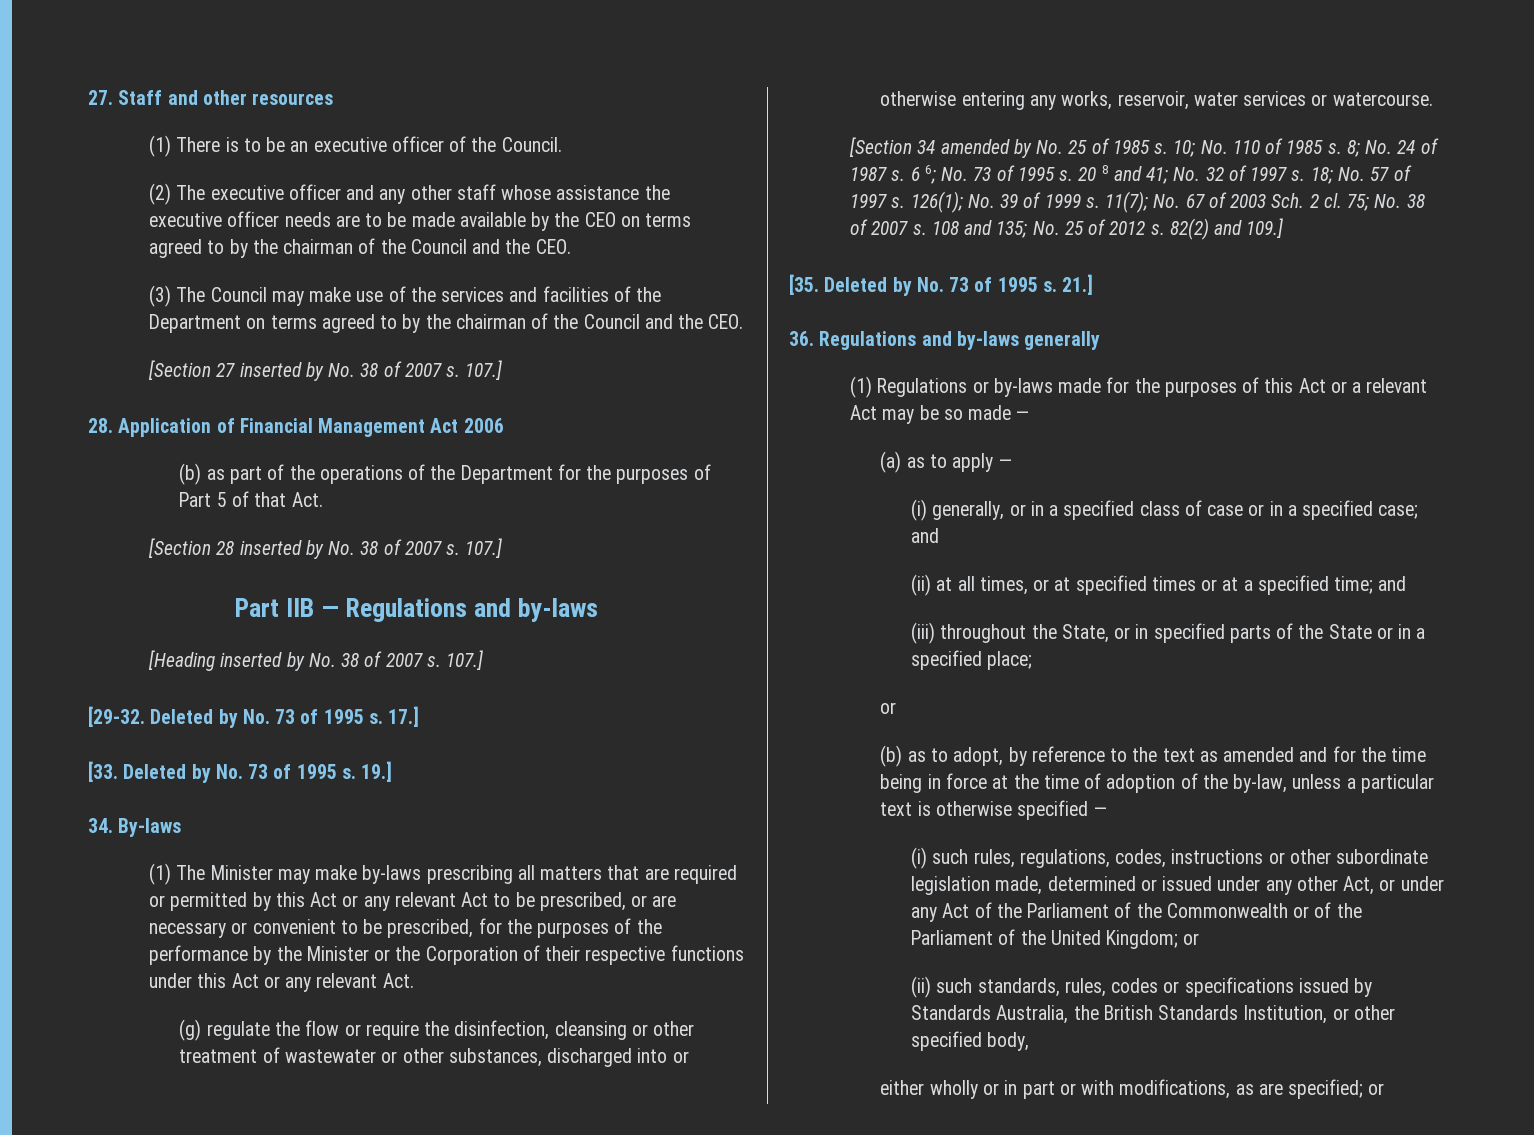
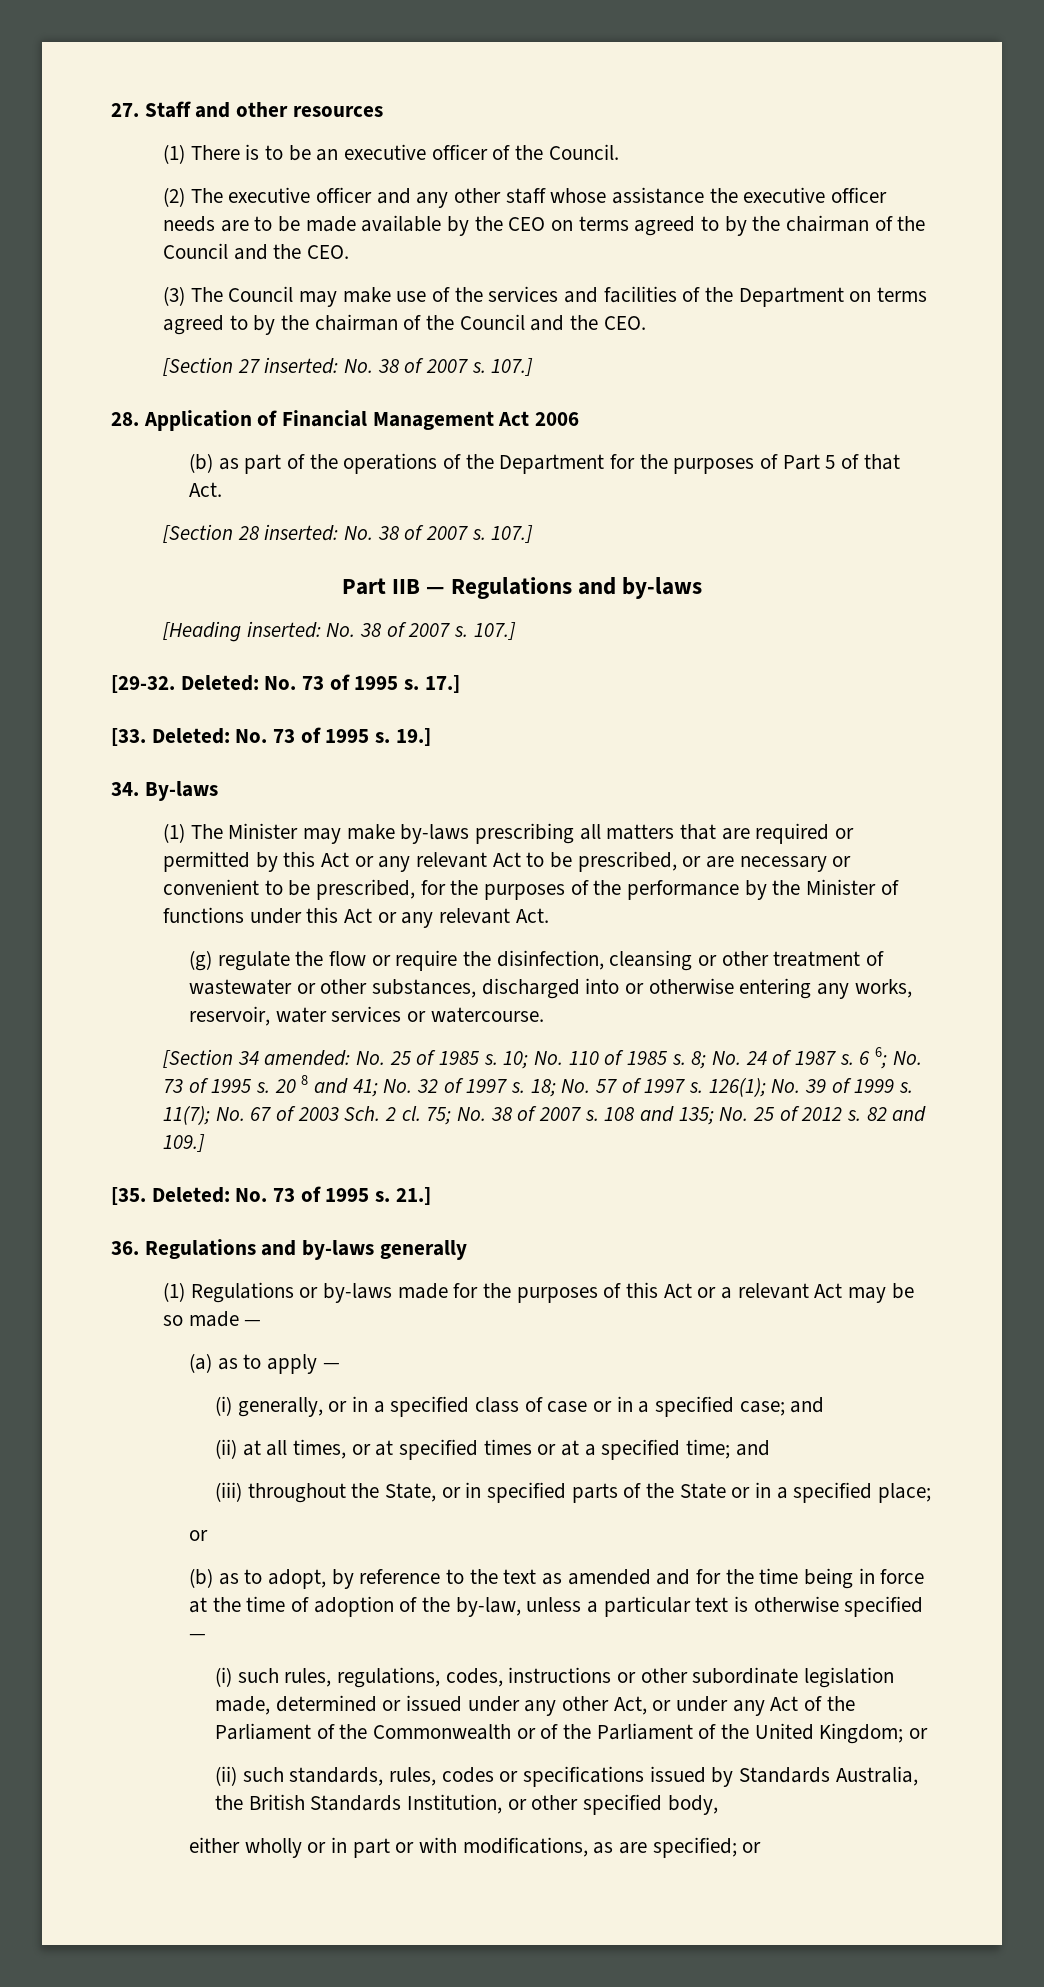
- [Section 27 inserted by No. 38 of 2007 s.
+ [Section 27 inserted: No. 38 of 2007 s.
- [Section 28 inserted by No. 38 of 2007 s.
+ [Section 28 inserted: No. 38 of 2007 s.
- [Heading inserted by No. 38 of 2007 s.
+ [Heading inserted: No. 38 of 2007 s.
- [29-32. Deleted by No. 73 of 1995 s.
+ [29-32. Deleted: No. 73 of 1995 s.
- [33. Deleted by No. 73 of 1995 s.
+ [33. Deleted: No. 73 of 1995 s.
- (1) The Minister may make by-laws prescribing all matters that are required or permitted by this Act or any relevant Act to be prescribed, or are necessary or convenient to be prescribed, for the purposes of the performance by the Minister or the Corporation of their respective functions under this Act or any relevant Act.
+ (1) The Minister may make by-laws prescribing all matters that are required or permitted by this Act or any relevant Act to be prescribed, or are necessary or convenient to be prescribed, for the purposes of the performance by the Minister of functions under this Act or any relevant Act.
- [Section 34 amended by No. 25 of 1985 s.
+ [Section 34 amended: No. 25 of 1985 s.
- 82(2) and 109.]
+ 82 and 109.]
- [35. Deleted by No. 73 of 1995 s.
+ [35. Deleted: No. 73 of 1995 s.

